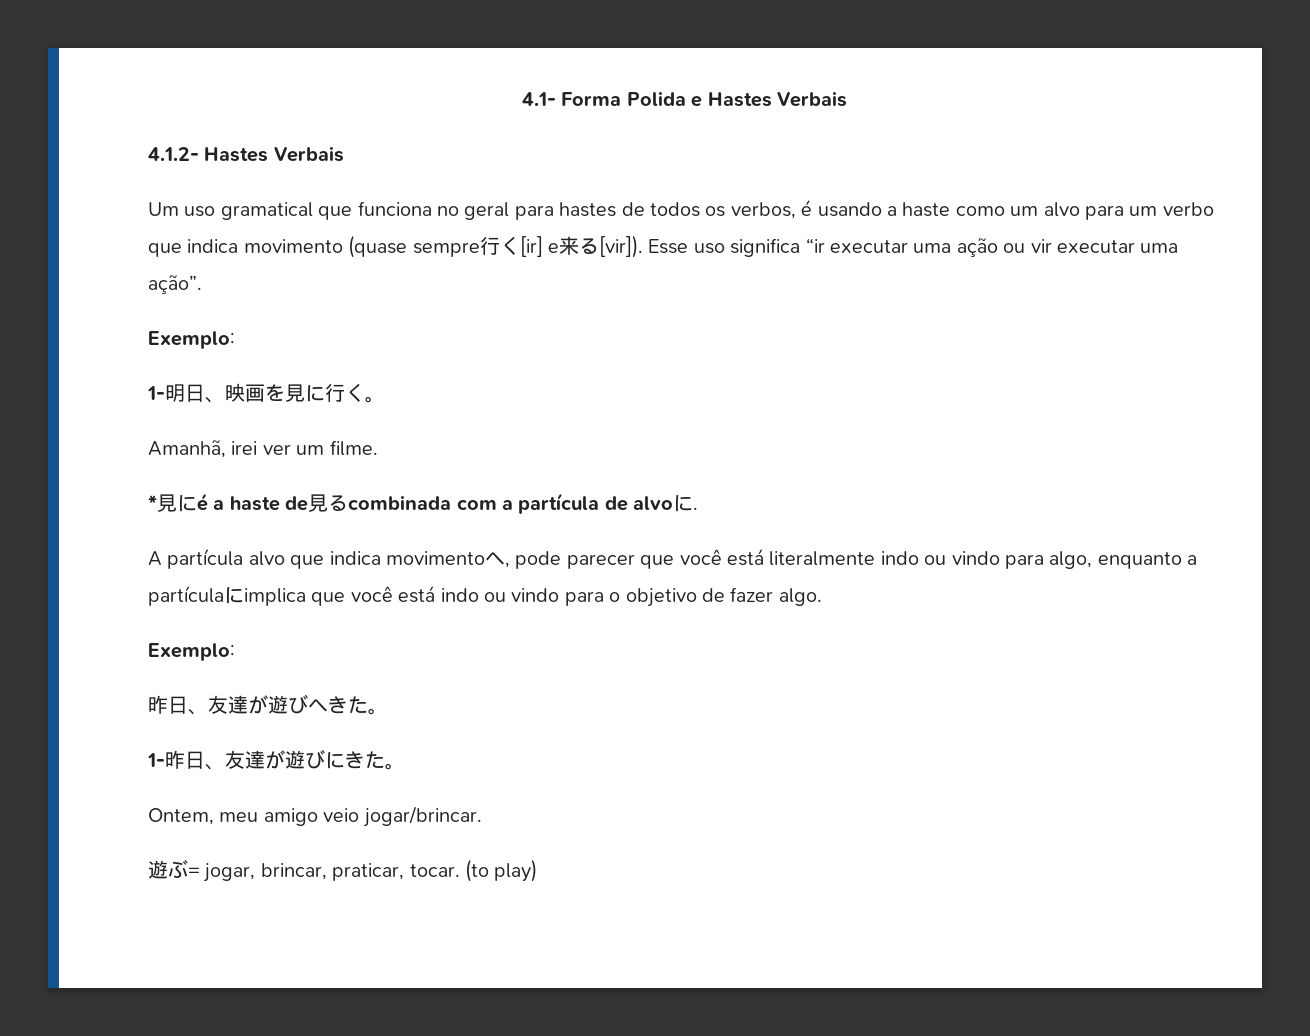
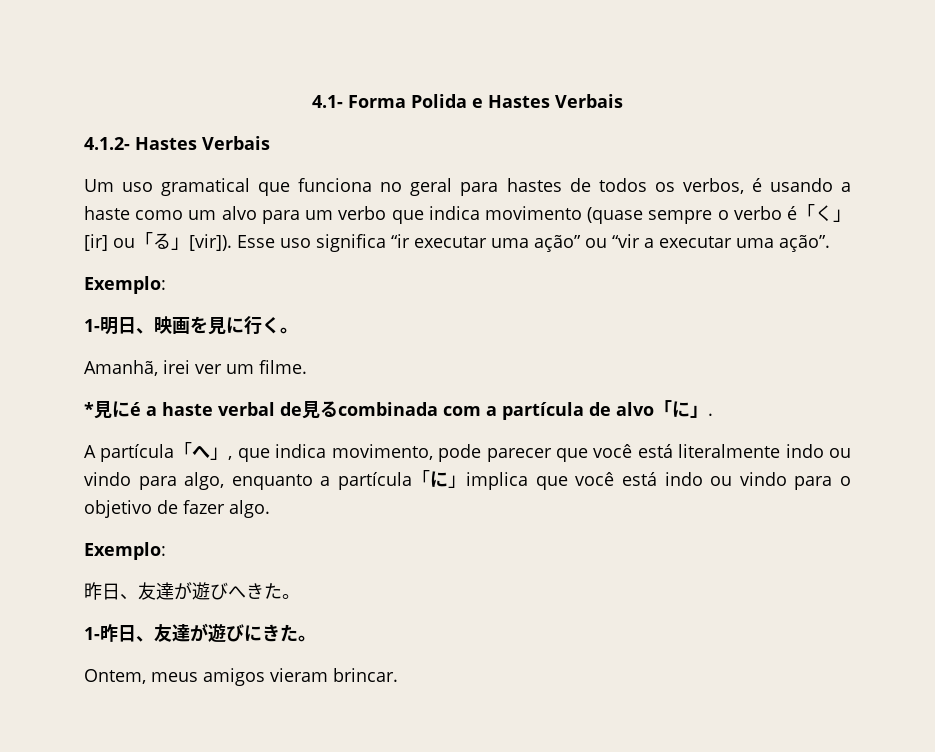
- Um uso gramatical que funciona no geral para hastes de todos os verbos, é usando a haste como um alvo para um verbo que indica movimento (quase sempre行く[ir] e来る[vir]).
+ Um uso gramatical que funciona no geral para hastes de todos os verbos, é usando a haste como um alvo para um verbo que indica movimento (quase sempre o verbo é「く」[ir] ou「る」[vir]).
- Esse uso significa “ir executar uma ação ou vir executar uma ação”.
+ Esse uso significa “ir executar uma ação” ou “vir a executar uma ação”.
- *見にé a haste de見るcombinada com a partícula de alvoに.
+ *見にé a haste verbal de見るcombinada com a partícula de alvo「に」.
- A partícula alvo que indica movimentoへ, pode parecer que você está literalmente indo ou vindo para algo, enquanto a partículaにimplica que você está indo ou vindo para o objetivo de fazer algo.
+ A partícula「へ」, que indica movimento, pode parecer que você está literalmente indo ou vindo para algo, enquanto a partícula「に」implica que você está indo ou vindo para o objetivo de fazer algo.
- Ontem, meu amigo veio jogar/brincar.
- 遊ぶ= jogar, brincar, praticar, tocar. (to play)
+ Ontem, meus amigos vieram brincar.

